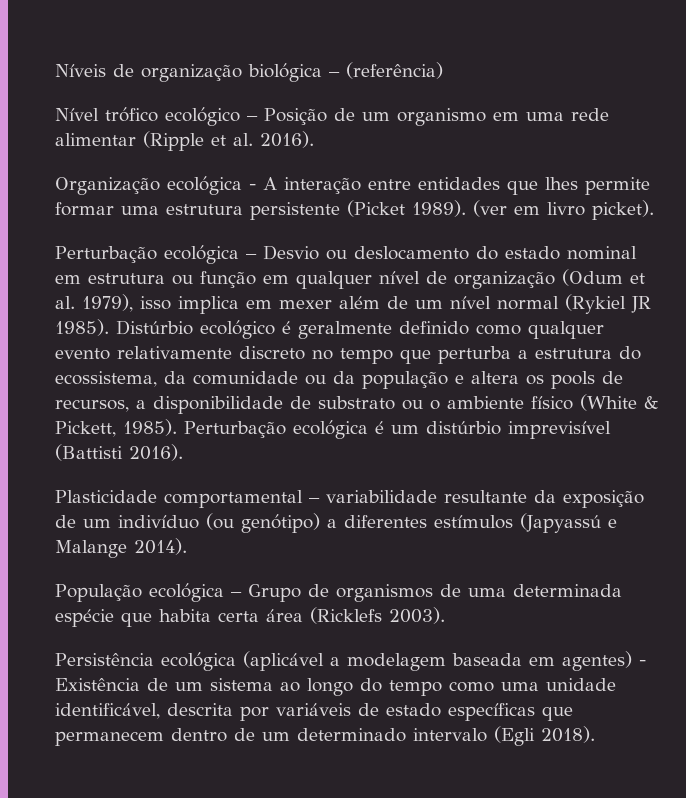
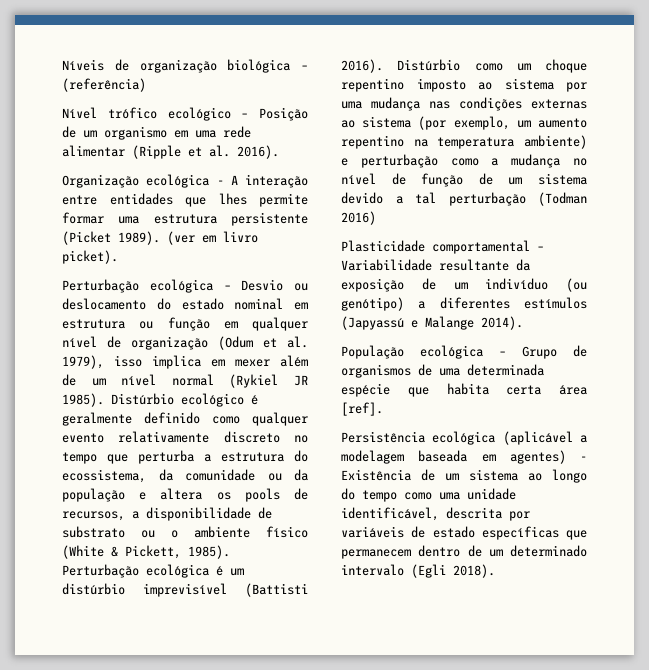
+ Distúrbio como um choque repentino imposto ao sistema por uma mudança nas condições externas ao sistema (por exemplo, um aumento repentino na temperatura ambiente) e perturbação como a mudança no nível de função de um sistema devido a tal perturbação (Todman 2016)
- Plasticidade comportamental – variabilidade resultante da exposição de um indivíduo (ou genótipo) a diferentes estímulos (Japyassú e Malange 2014).
+ Plasticidade comportamental – Variabilidade resultante da exposição de um indivíduo (ou genótipo) a diferentes estímulos (Japyassú e Malange 2014).
- População ecológica – Grupo de organismos de uma determinada espécie que habita certa área (Ricklefs 2003).
+ População ecológica – Grupo de organismos de uma determinada espécie que habita certa área [ref].

